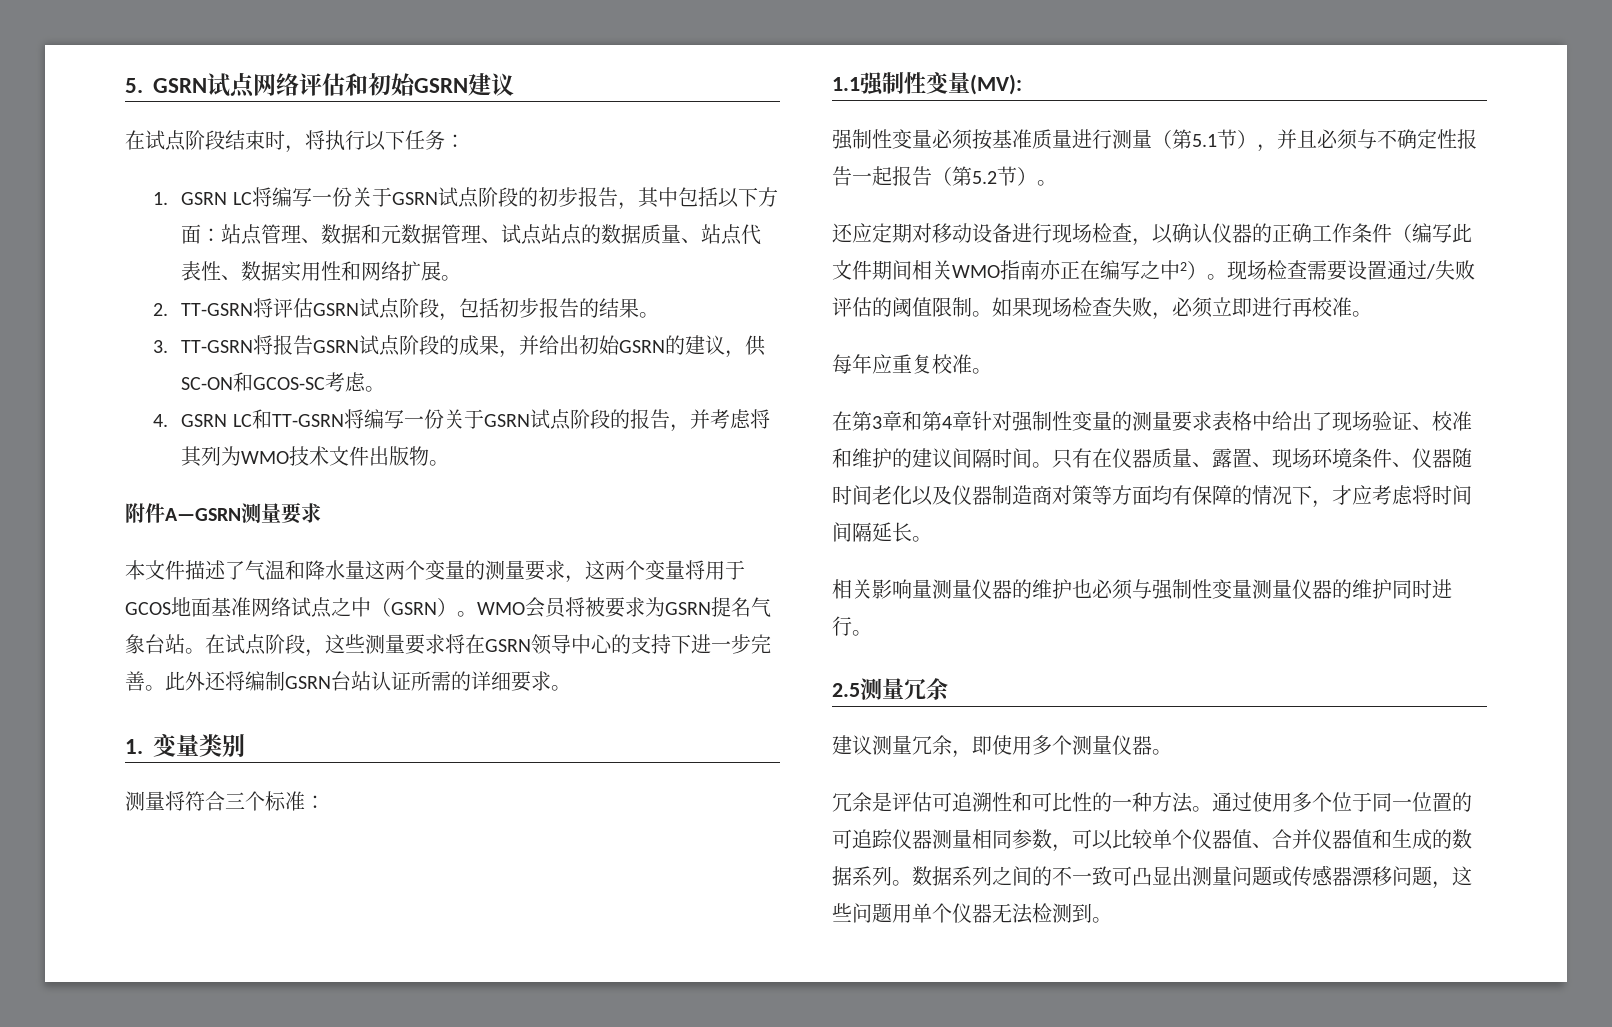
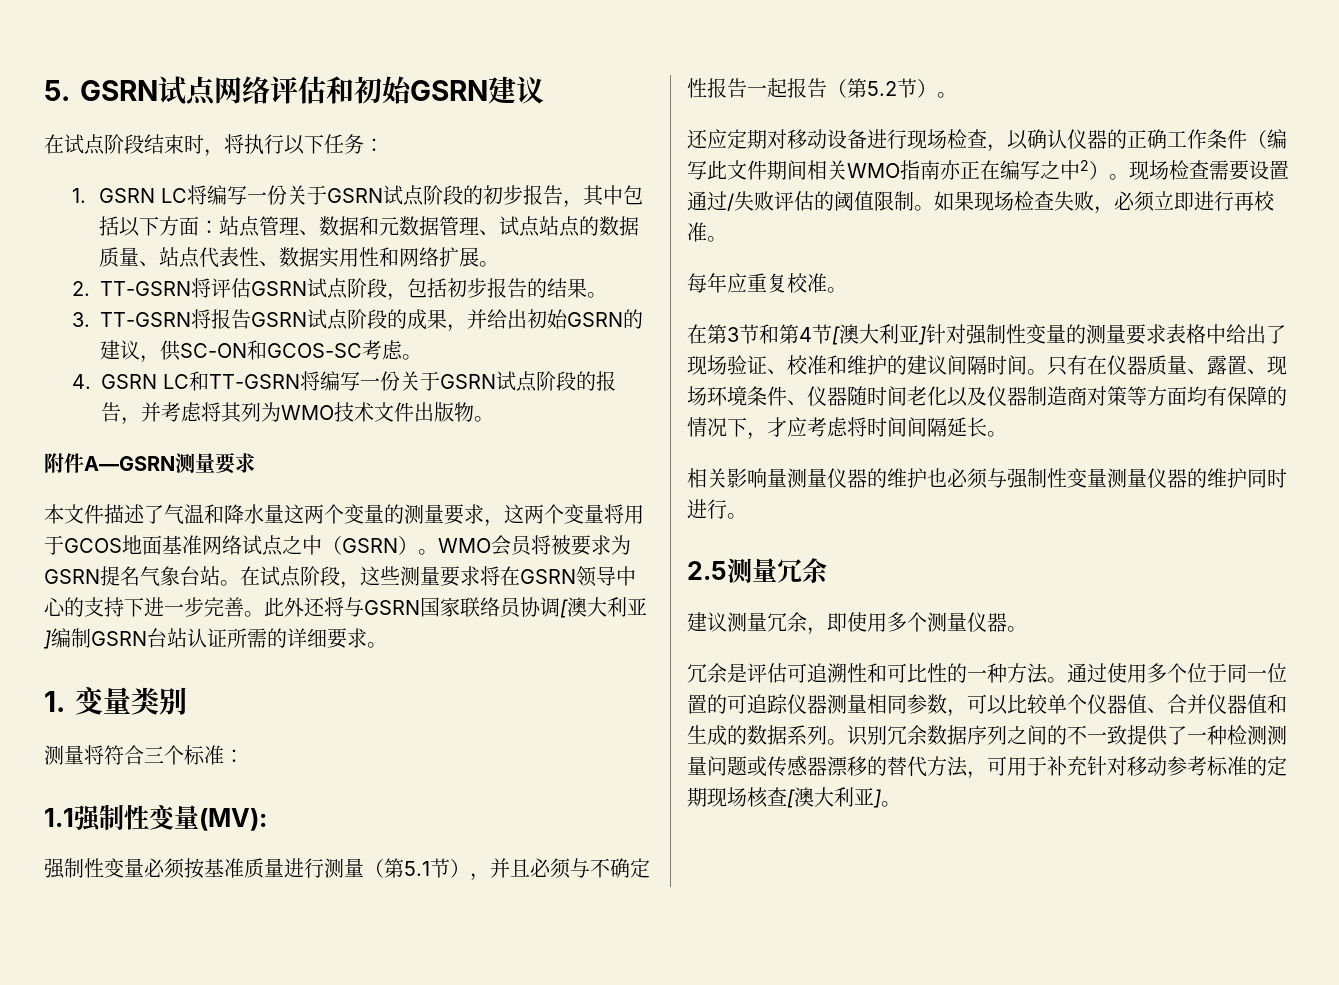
- 此外还将编制GSRN台站认证所需的详细要求。
+ 此外还将与GSRN国家联络员协调[澳大利亚]编制GSRN台站认证所需的详细要求。
- 在第3章和第4章针对强制性变量的测量要求表格中给出了现场验证、校准和维护的建议间隔时间。
+ 在第3节和第4节[澳大利亚]针对强制性变量的测量要求表格中给出了现场验证、校准和维护的建议间隔时间。
- 数据系列之间的不一致可凸显出测量问题或传感器漂移问题，这些问题用单个仪器无法检测到。
+ 识别冗余数据序列之间的不一致提供了一种检测测量问题或传感器漂移的替代方法，可用于补充针对移动参考标准的定期现场核查[澳大利亚]。

